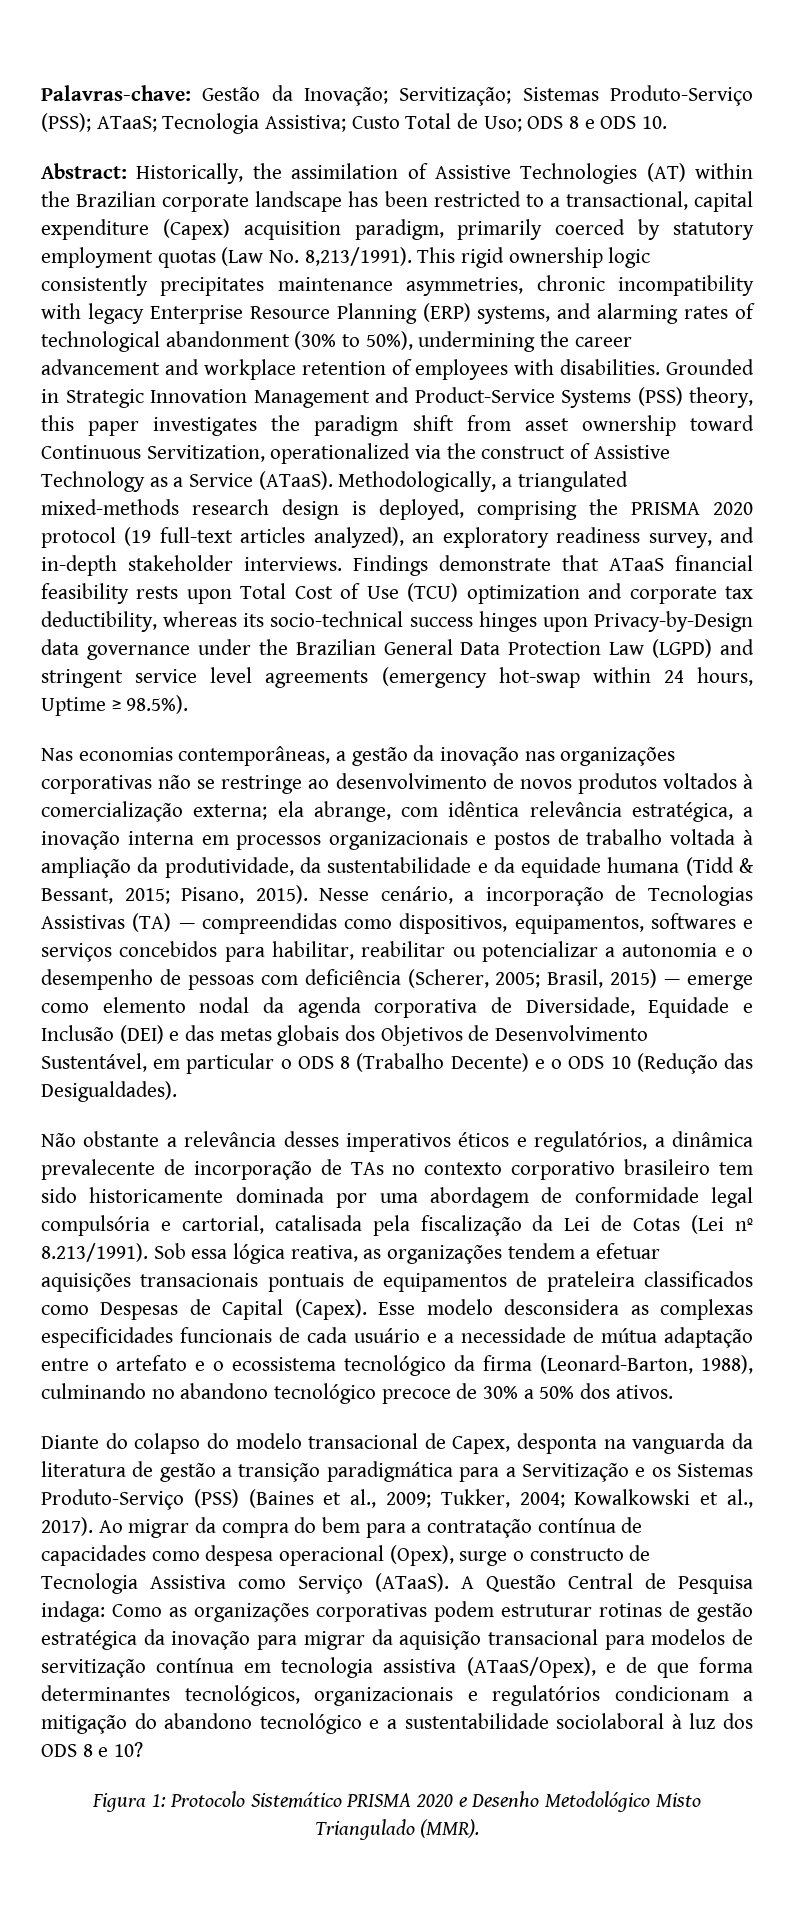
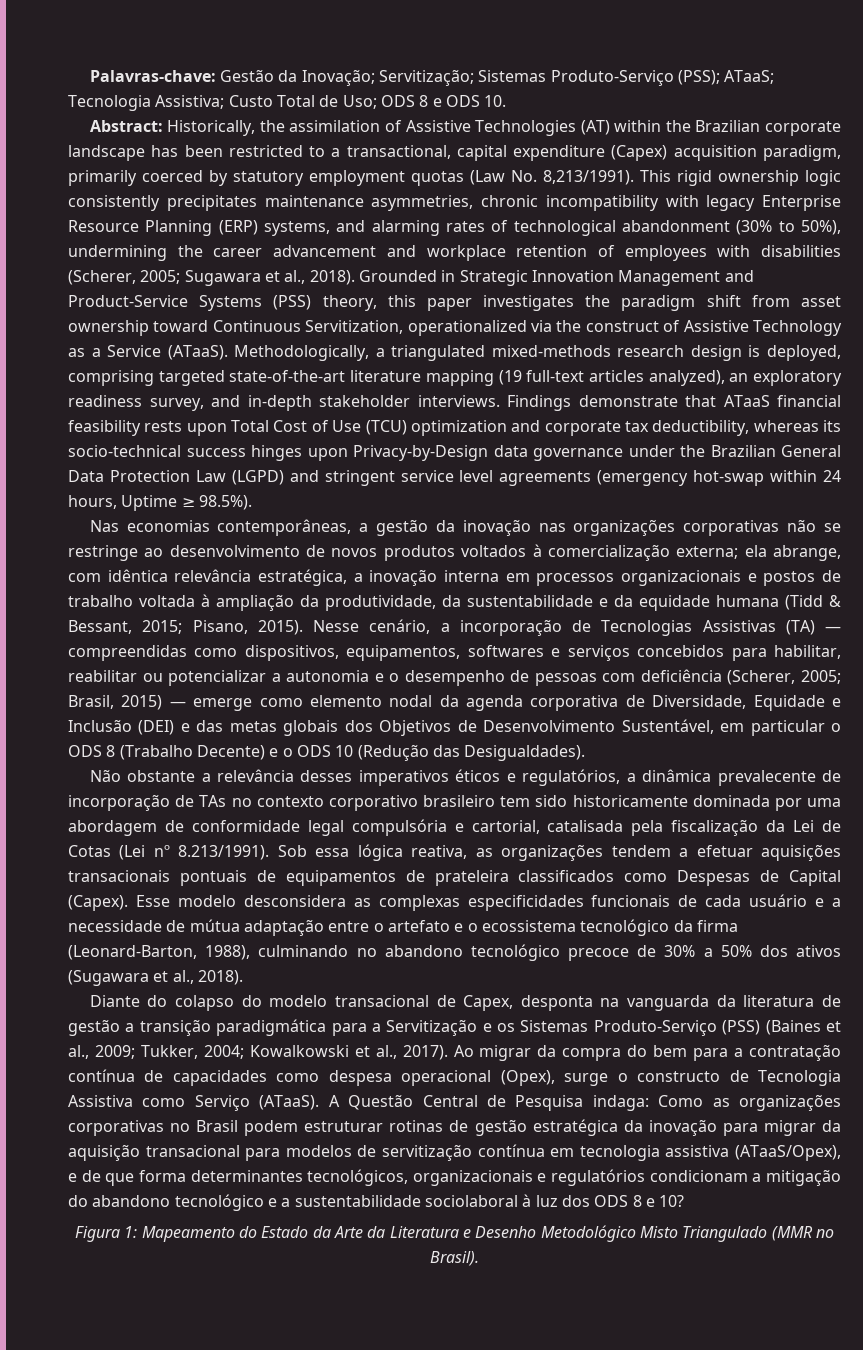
- This rigid ownership logic consistently precipitates maintenance asymmetries, chronic incompatibility with legacy Enterprise Resource Planning (ERP) systems, and alarming rates of technological abandonment (30% to 50%), undermining the career advancement and workplace retention of employees with disabilities.
+ This rigid ownership logic consistently precipitates maintenance asymmetries, chronic incompatibility with legacy Enterprise Resource Planning (ERP) systems, and alarming rates of technological abandonment (30% to 50%), undermining the career advancement and workplace retention of employees with disabilities (Scherer, 2005; Sugawara et al., 2018).
- Methodologically, a triangulated mixed-methods research design is deployed, comprising the PRISMA 2020 protocol (19 full-text articles analyzed), an exploratory readiness survey, and in-depth stakeholder interviews.
+ Methodologically, a triangulated mixed-methods research design is deployed, comprising targeted state-of-the-art literature mapping (19 full-text articles analyzed), an exploratory readiness survey, and in-depth stakeholder interviews.
- Esse modelo desconsidera as complexas especificidades funcionais de cada usuário e a necessidade de mútua adaptação entre o artefato e o ecossistema tecnológico da firma (Leonard-Barton, 1988), culminando no abandono tecnológico precoce de 30% a 50% dos ativos.
+ Esse modelo desconsidera as complexas especificidades funcionais de cada usuário e a necessidade de mútua adaptação entre o artefato e o ecossistema tecnológico da firma (Leonard-Barton, 1988), culminando no abandono tecnológico precoce de 30% a 50% dos ativos (Sugawara et al., 2018).
- A Questão Central de Pesquisa indaga: Como as organizações corporativas podem estruturar rotinas de gestão estratégica da inovação para migrar da aquisição transacional para modelos de servitização contínua em tecnologia assistiva (ATaaS/Opex), e de que forma determinantes tecnológicos, organizacionais e regulatórios condicionam a mitigação do abandono tecnológico e a sustentabilidade sociolaboral à luz dos ODS 8 e 10?
+ A Questão Central de Pesquisa indaga: Como as organizações corporativas no Brasil podem estruturar rotinas de gestão estratégica da inovação para migrar da aquisição transacional para modelos de servitização contínua em tecnologia assistiva (ATaaS/Opex), e de que forma determinantes tecnológicos, organizacionais e regulatórios condicionam a mitigação do abandono tecnológico e a sustentabilidade sociolaboral à luz dos ODS 8 e 10?
- Figura 1: Protocolo Sistemático PRISMA 2020 e Desenho Metodológico Misto Triangulado (MMR).
+ Figura 1: Mapeamento do Estado da Arte da Literatura e Desenho Metodológico Misto Triangulado (MMR no Brasil).

